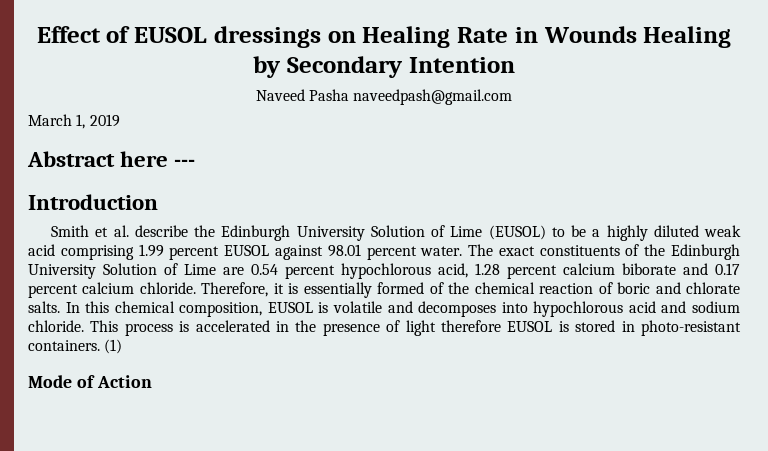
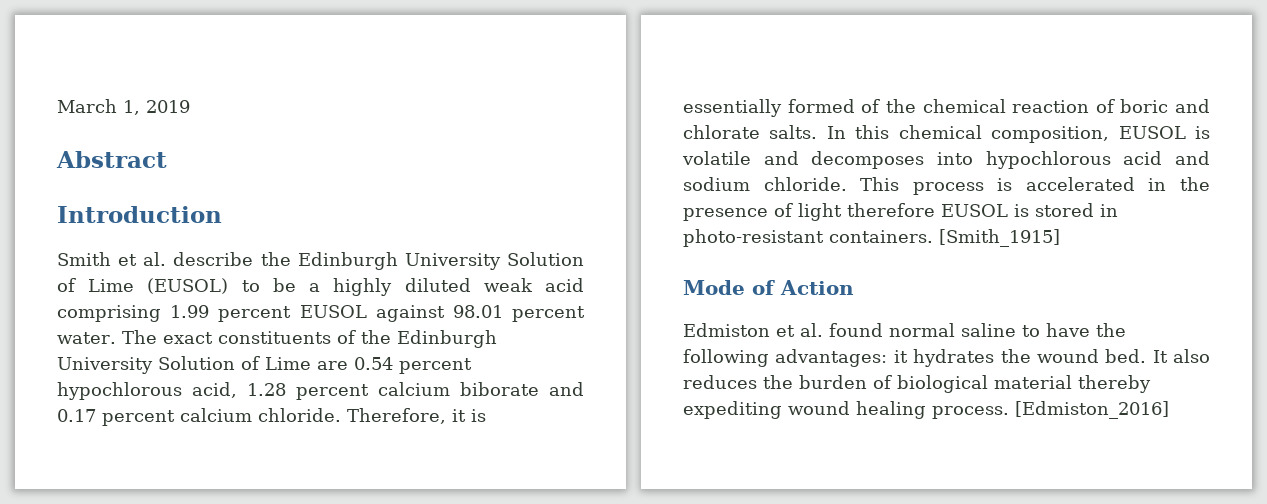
- Effect of EUSOL dressings on Healing Rate in Wounds Healing by Secondary Intention
- Naveed Pasha naveedpash@gmail.com
- Abstract here ---
+ Abstract
- (1)
+ [Smith_1915]
+ Edmiston et al. found normal saline to have the following advantages: it hydrates the wound bed. It also reduces the burden of biological material thereby expediting wound healing process. [Edmiston_2016]

